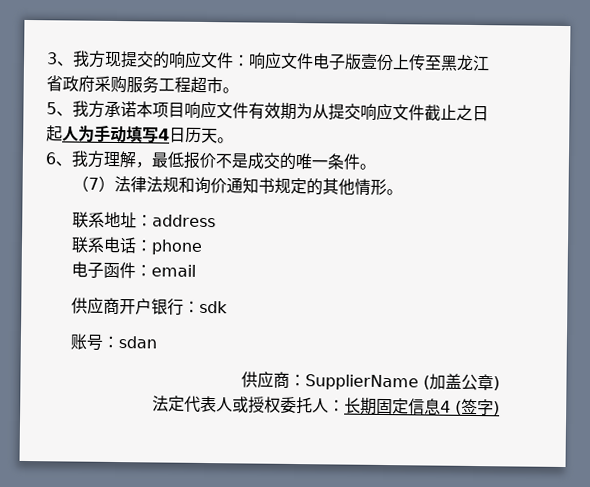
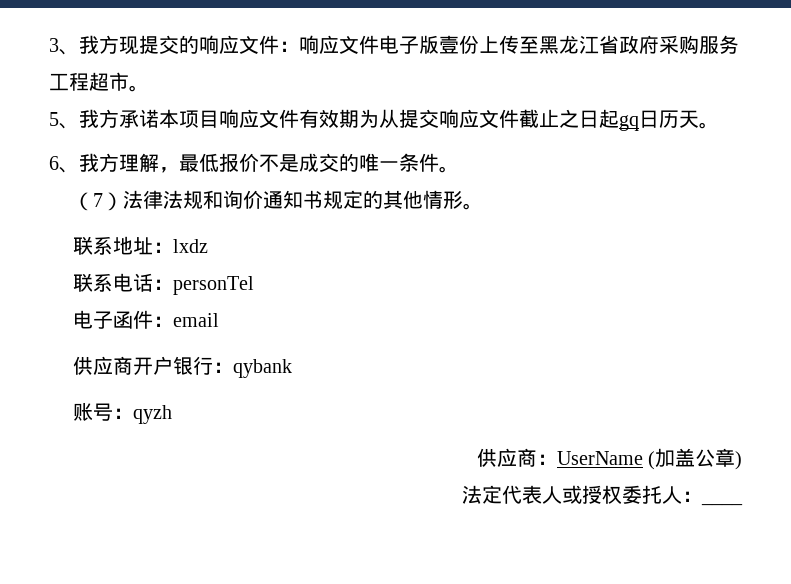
- 5、我方承诺本项目响应文件有效期为从提交响应文件截止之日起人为手动填写4日历天。
+ 5、我方承诺本项目响应文件有效期为从提交响应文件截止之日起gq日历天。
- 联系地址：address
+ 联系地址：lxdz
- 联系电话：phone
+ 联系电话：personTel
- 供应商开户银行：sdk
+ 供应商开户银行：qybank
- 账号：sdan
+ 账号：qyzh
- 供应商：SupplierName (加盖公章)
+ 供应商：UserName (加盖公章)
- 法定代表人或授权委托人：长期固定信息4 (签字)
+ 法定代表人或授权委托人：____

